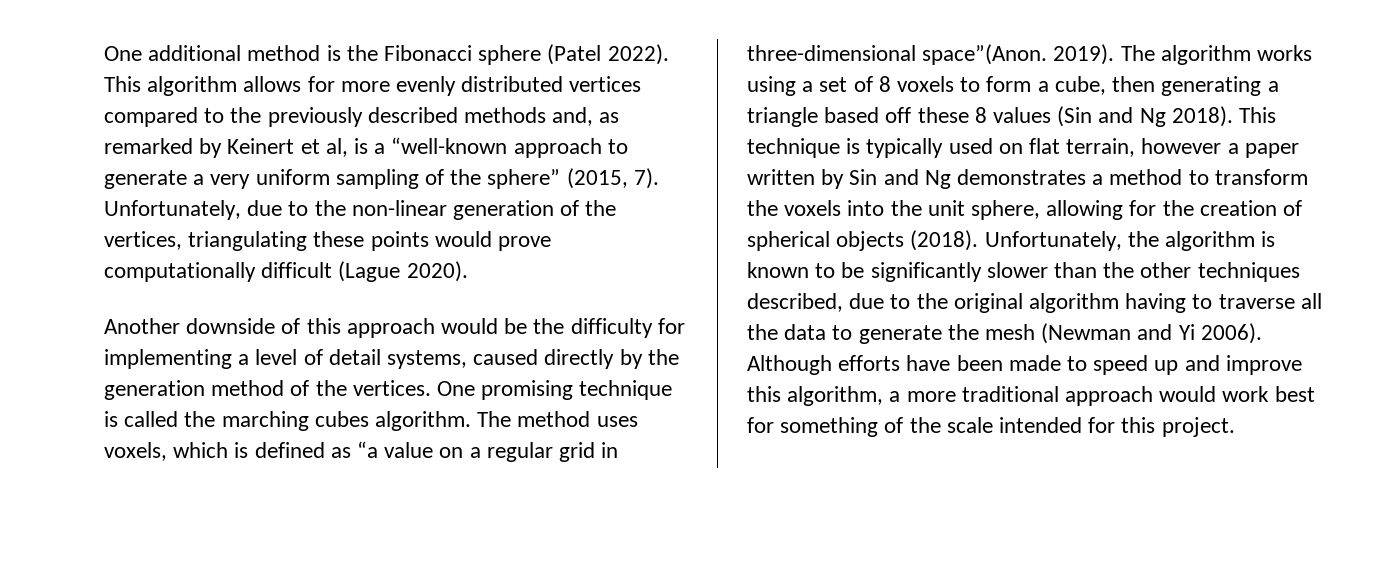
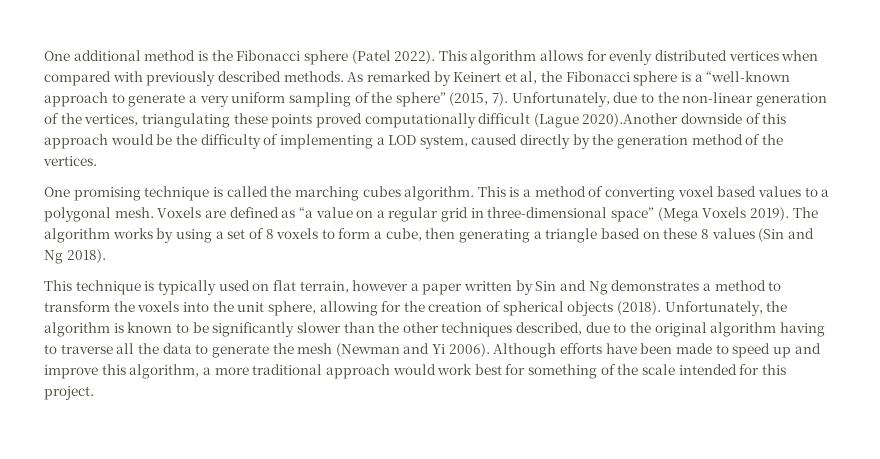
- This algorithm allows for more evenly distributed vertices compared to the previously described methods and, as remarked by Keinert et al, is a “well-known approach to generate a very uniform sampling of the sphere” (2015, 7).
+ This algorithm allows for evenly distributed vertices when compared with previously described methods. As remarked by Keinert et al, the Fibonacci sphere is a “well-known approach to generate a very uniform sampling of the sphere” (2015, 7).
- Unfortunately, due to the non-linear generation of the vertices, triangulating these points would prove computationally difficult (Lague 2020).
- Another downside of this approach would be the difficulty for implementing a level of detail systems, caused directly by the generation method of the vertices. One promising technique is called the marching cubes algorithm.
+ Unfortunately, due to the non-linear generation of the vertices, triangulating these points proved computationally difficult (Lague 2020).Another downside of this approach would be the difficulty of implementing a LOD system, caused directly by the generation method of the vertices.
+ One promising technique is called the marching cubes algorithm.
- The method uses voxels, which is defined as “a value on a regular grid in three-dimensional space”(Anon. 2019).
+ This is a method of converting voxel based values to a polygonal mesh. Voxels are defined as “a value on a regular grid in three-dimensional space” (Mega Voxels 2019).
- The algorithm works using a set of 8 voxels to form a cube, then generating a triangle based off these 8 values (Sin and Ng 2018). This technique is typically used on flat terrain, however a paper written by Sin and Ng demonstrates a method to transform the voxels into the unit sphere, allowing for the creation of spherical objects (2018).
+ The algorithm works by using a set of 8 voxels to form a cube, then generating a triangle based on these 8 values (Sin and Ng 2018).
+ This technique is typically used on flat terrain, however a paper written by Sin and Ng demonstrates a method to transform the voxels into the unit sphere, allowing for the creation of spherical objects (2018).

